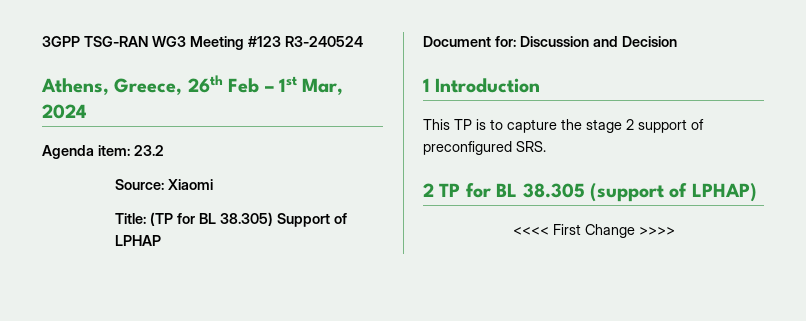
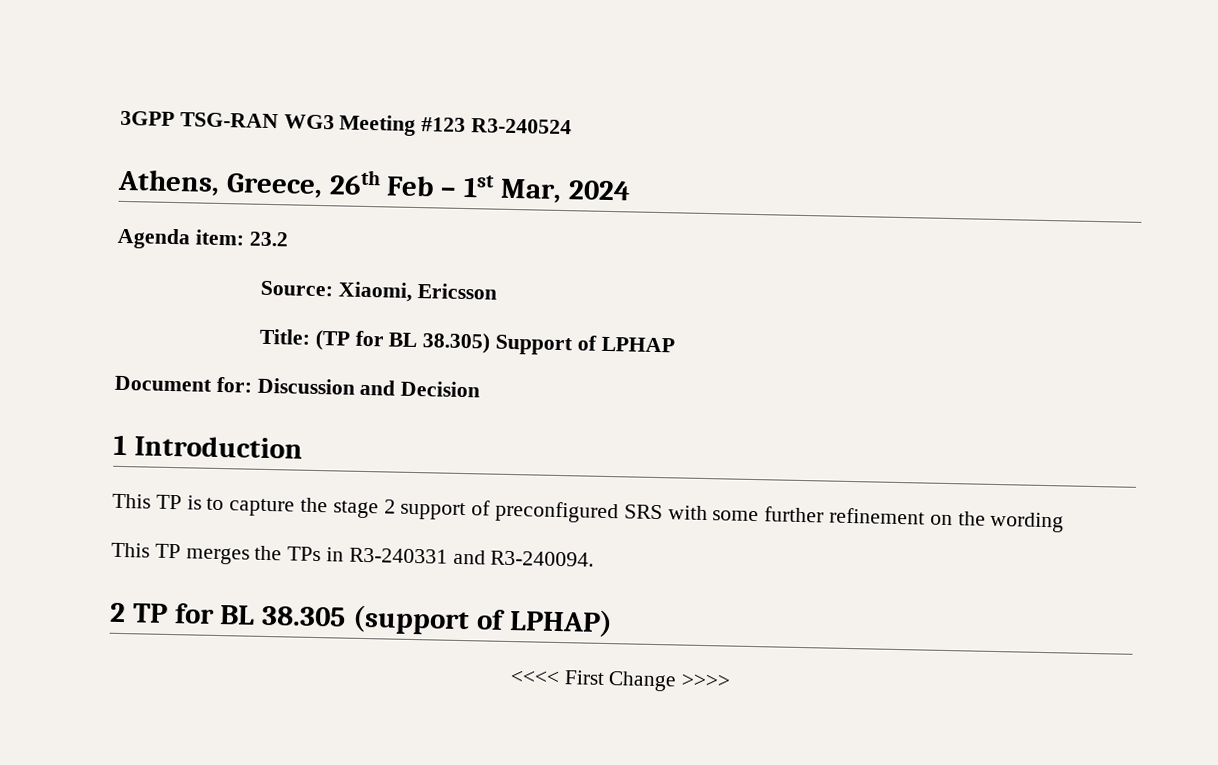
- Source: Xiaomi
+ Source: Xiaomi, Ericsson
- This TP is to capture the stage 2 support of preconfigured SRS.
+ This TP is to capture the stage 2 support of preconfigured SRS with some further refinement on the wording
+ This TP merges the TPs in R3-240331 and R3-240094.

